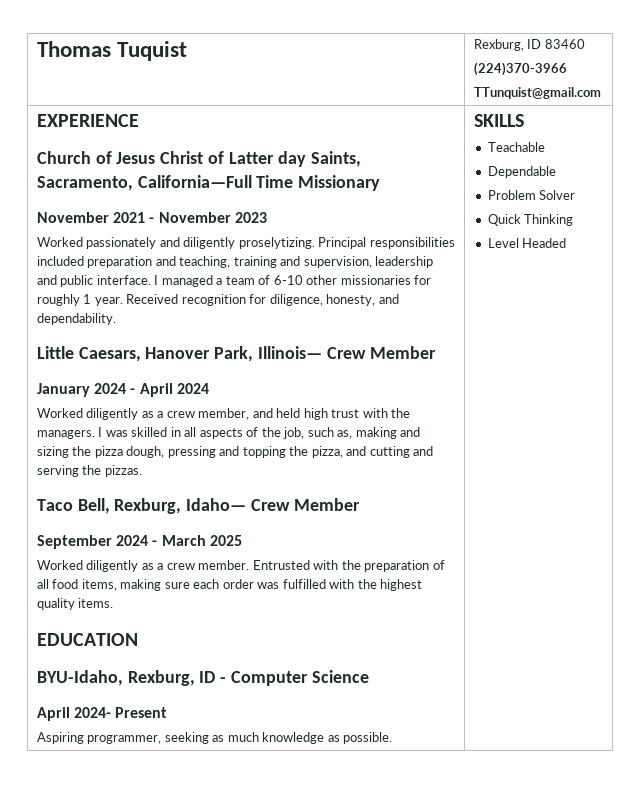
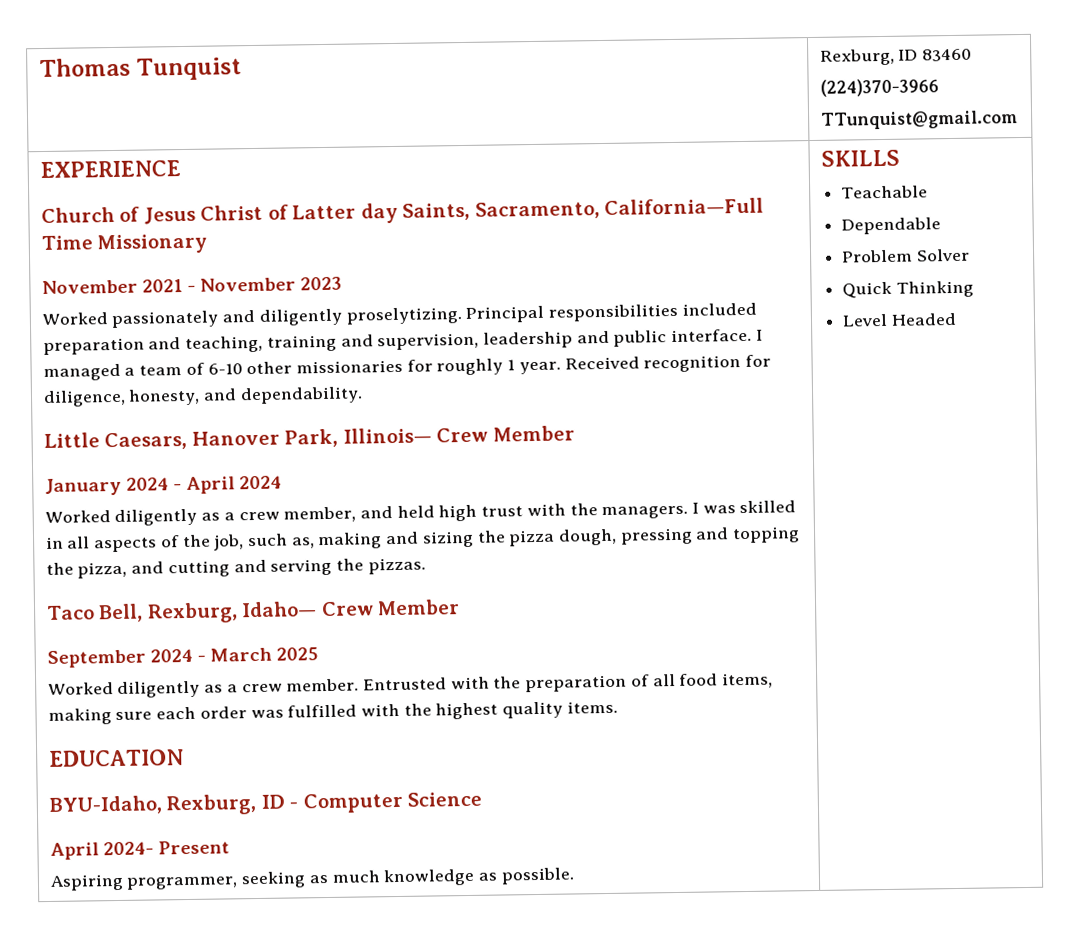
- Thomas Tuquist | Rexburg, ID 83460
+ Thomas Tunquist | Rexburg, ID 83460

